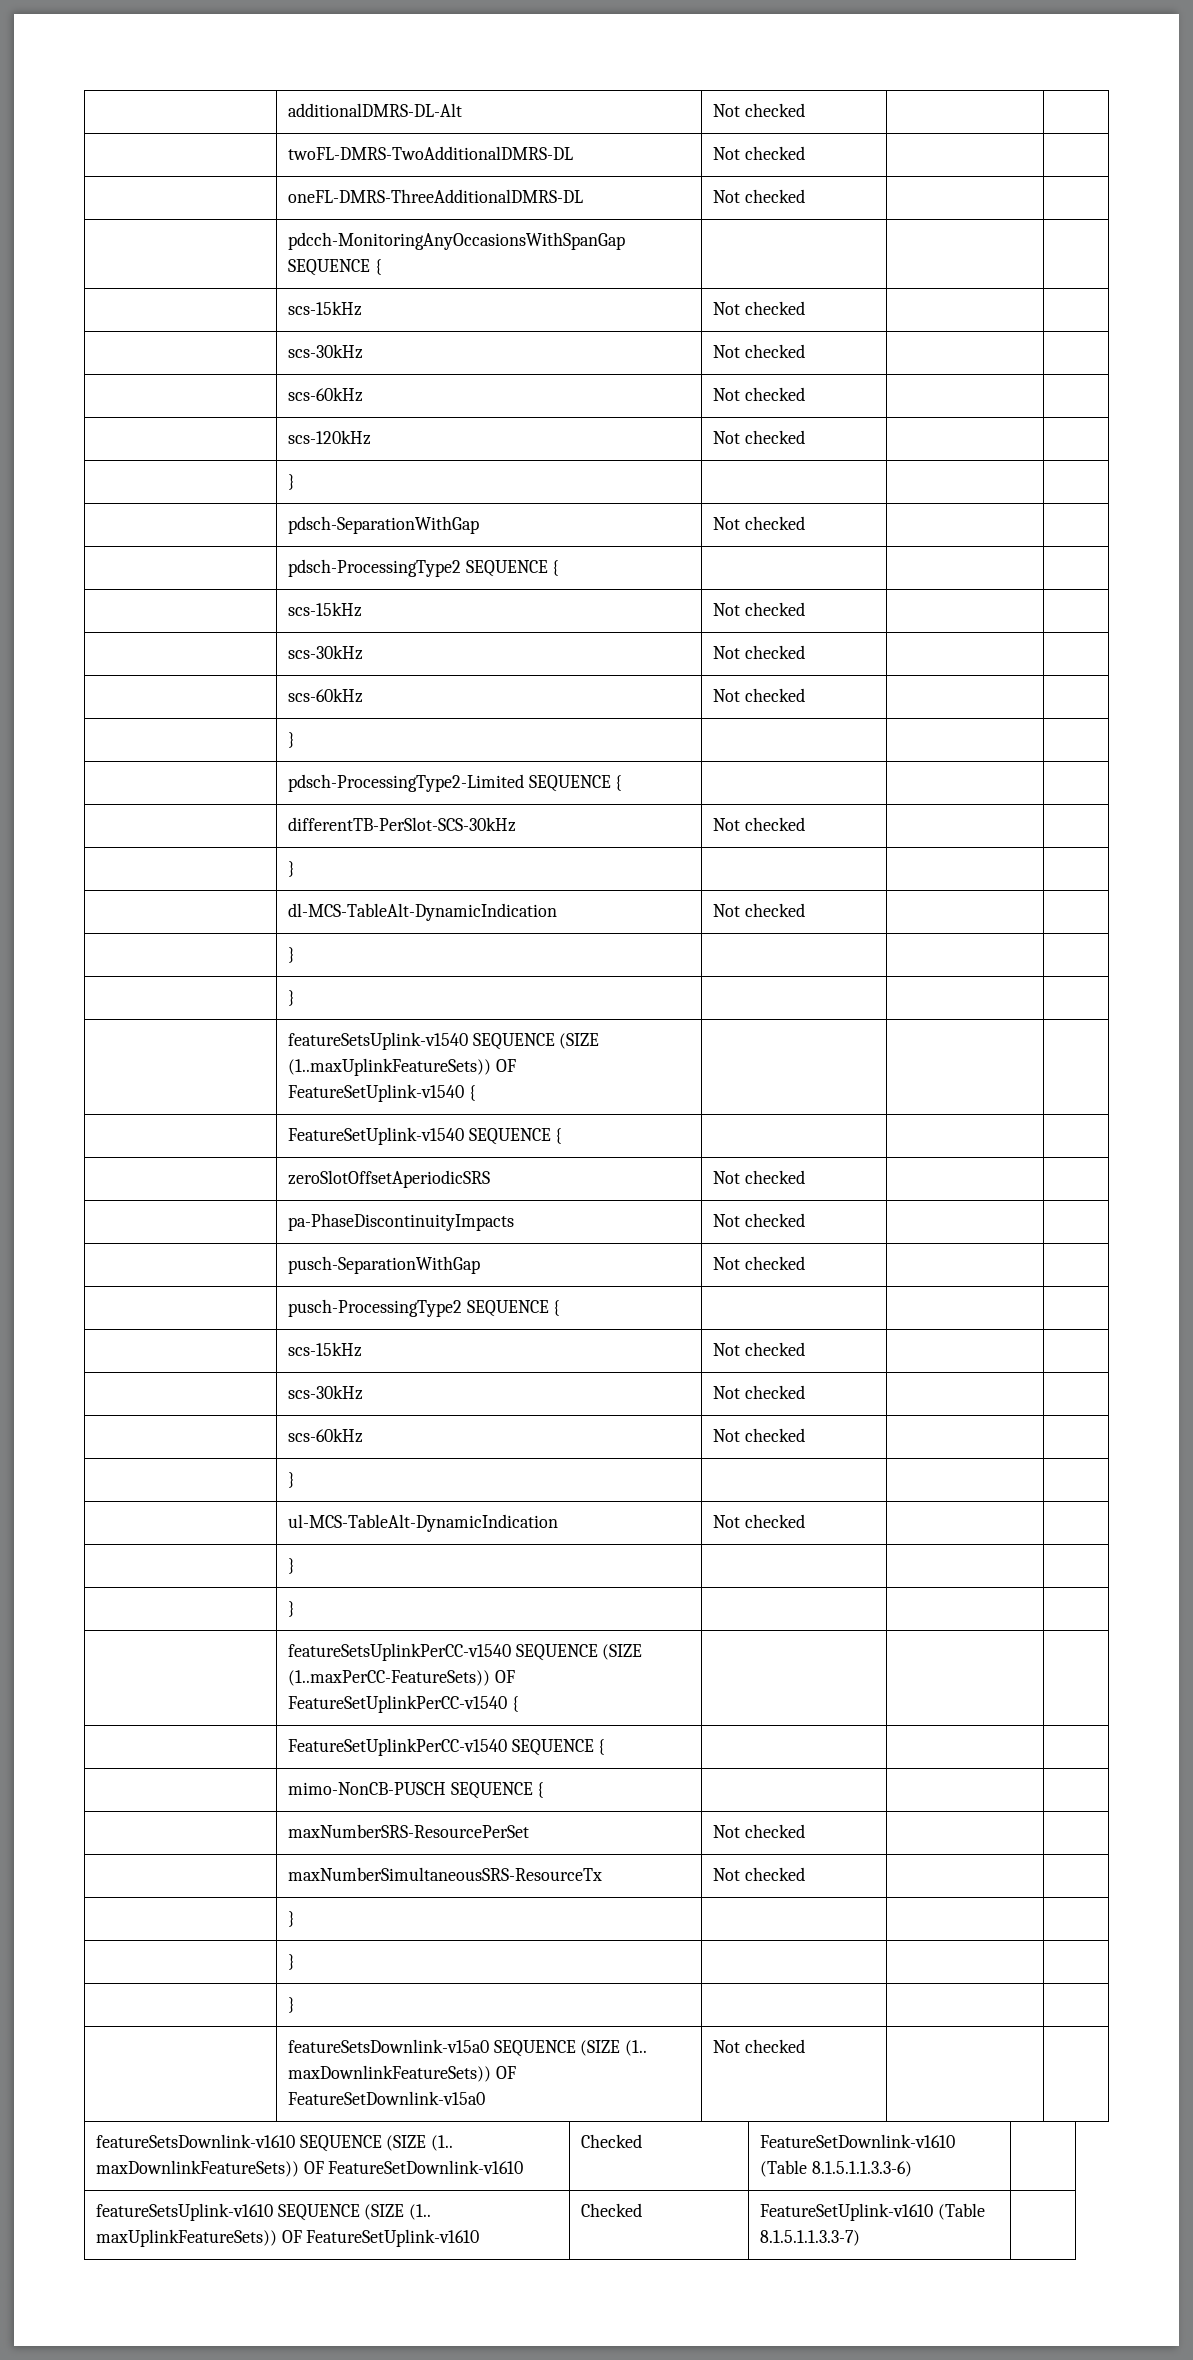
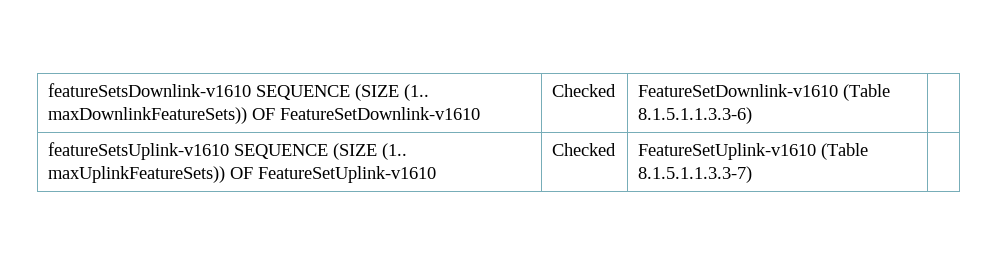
- | additionalDMRS-DL-Alt | Not checked | |
- | twoFL-DMRS-TwoAdditionalDMRS-DL | Not checked | |
- | oneFL-DMRS-ThreeAdditionalDMRS-DL | Not checked | |
- | pdcch-MonitoringAnyOccasionsWithSpanGap SEQUENCE { | | |
- | scs-15kHz | Not checked | |
- | scs-30kHz | Not checked | |
- | scs-60kHz | Not checked | |
- | scs-120kHz | Not checked | |
- | } | | |
- | pdsch-SeparationWithGap | Not checked | |
- | pdsch-ProcessingType2 SEQUENCE { | | |
- | scs-15kHz | Not checked | |
- | scs-30kHz | Not checked | |
- | scs-60kHz | Not checked | |
- | } | | |
- | pdsch-ProcessingType2-Limited SEQUENCE { | | |
- | differentTB-PerSlot-SCS-30kHz | Not checked | |
- | } | | |
- | dl-MCS-TableAlt-DynamicIndication | Not checked | |
- | } | | |
- | } | | |
- | featureSetsUplink-v1540 SEQUENCE (SIZE (1..maxUplinkFeatureSets)) OF FeatureSetUplink-v1540 { | | |
- | FeatureSetUplink-v1540 SEQUENCE { | | |
- | zeroSlotOffsetAperiodicSRS | Not checked | |
- | pa-PhaseDiscontinuityImpacts | Not checked | |
- | pusch-SeparationWithGap | Not checked | |
- | pusch-ProcessingType2 SEQUENCE { | | |
- | scs-15kHz | Not checked | |
- | scs-30kHz | Not checked | |
- | scs-60kHz | Not checked | |
- | } | | |
- | ul-MCS-TableAlt-DynamicIndication | Not checked | |
- | } | | |
- | } | | |
- | featureSetsUplinkPerCC-v1540 SEQUENCE (SIZE (1..maxPerCC-FeatureSets)) OF FeatureSetUplinkPerCC-v1540 { | | |
- | FeatureSetUplinkPerCC-v1540 SEQUENCE { | | |
- | mimo-NonCB-PUSCH SEQUENCE { | | |
- | maxNumberSRS-ResourcePerSet | Not checked | |
- | maxNumberSimultaneousSRS-ResourceTx | Not checked | |
- | } | | |
- | } | | |
- | } | | |
- | featureSetsDownlink-v15a0 SEQUENCE (SIZE (1.. maxDownlinkFeatureSets)) OF FeatureSetDownlink-v15a0 | Not checked | |

